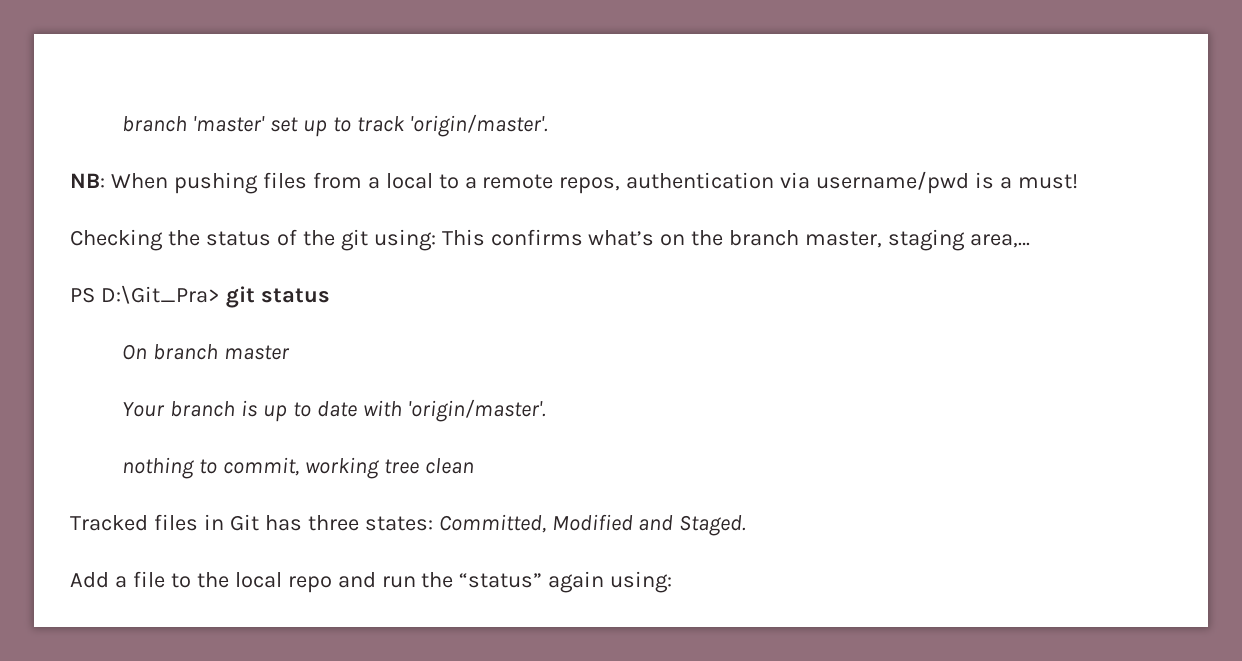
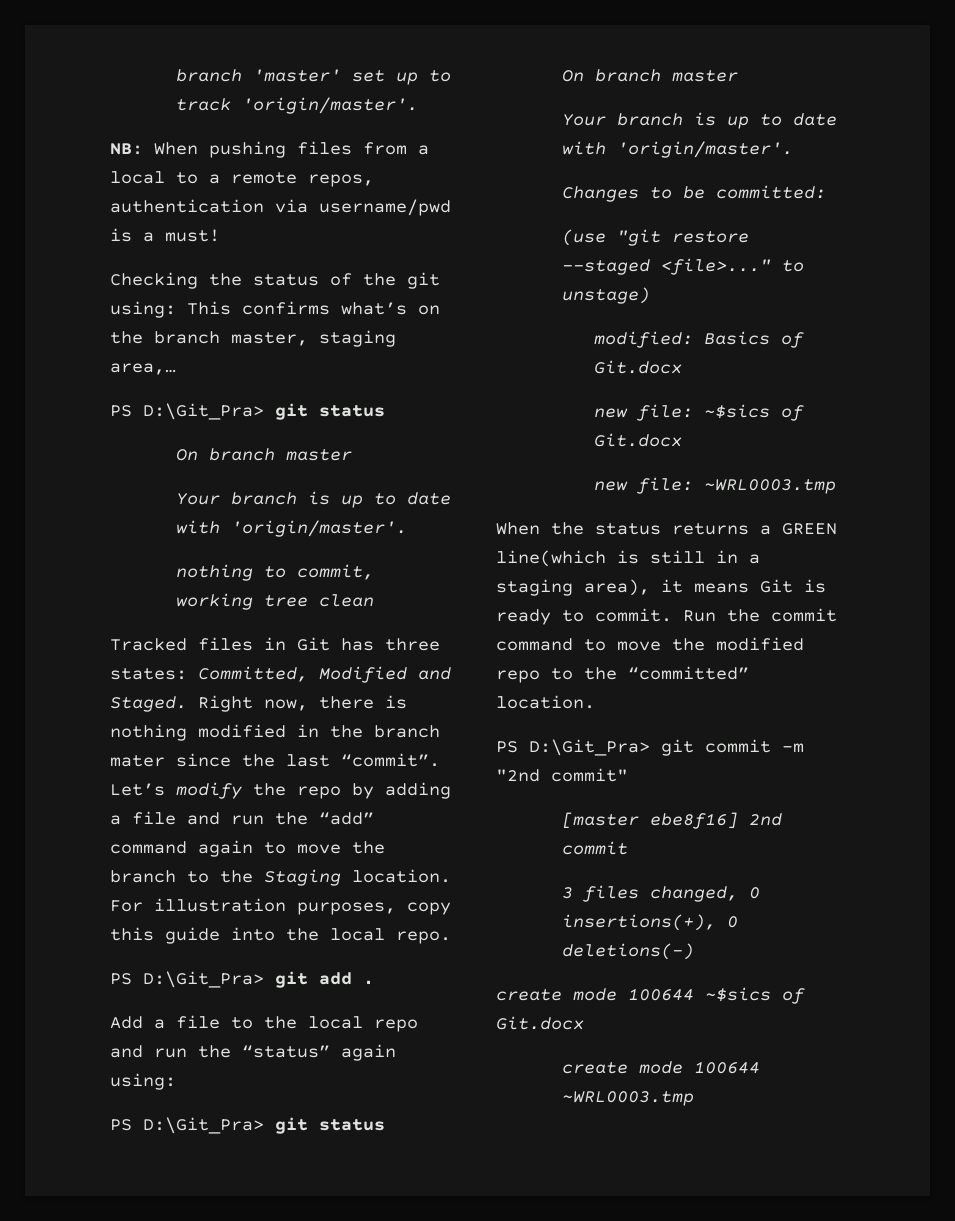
+ Right now, there is nothing modified in the branch mater since the last “commit”. Let’s modify the repo by adding a file and run the “add” command again to move the branch to the Staging location. For illustration purposes, copy this guide into the local repo.
+ PS D:\Git_Pra> git add .
  Add a file to the local repo and run the “status” again using:
+ PS D:\Git_Pra> git status
+ On branch master
+ Your branch is up to date with 'origin/master'.
+ Changes to be committed:
+ (use "git restore --staged <file>..." to unstage)
+ modified: Basics of Git.docx
+ new file: ~$sics of Git.docx
+ new file: ~WRL0003.tmp
+ When the status returns a GREEN line(which is still in a staging area), it means Git is ready to commit. Run the commit command to move the modified repo to the “committed” location.
+ PS D:\Git_Pra> git commit -m "2nd commit"
+ [master ebe8f16] 2nd commit
+ 3 files changed, 0 insertions(+), 0 deletions(-)
+ create mode 100644 ~$sics of Git.docx
+ create mode 100644 ~WRL0003.tmp

